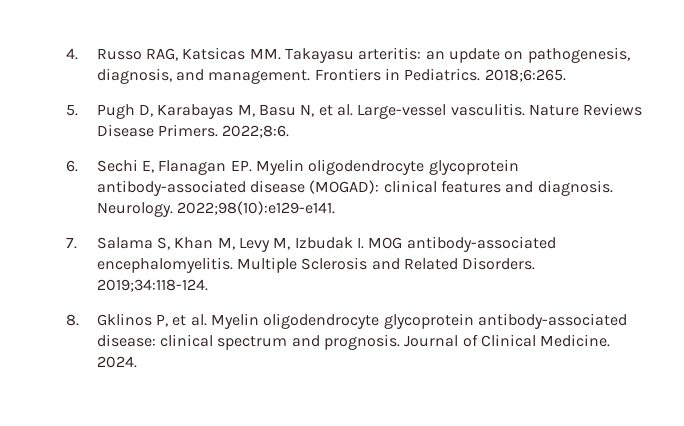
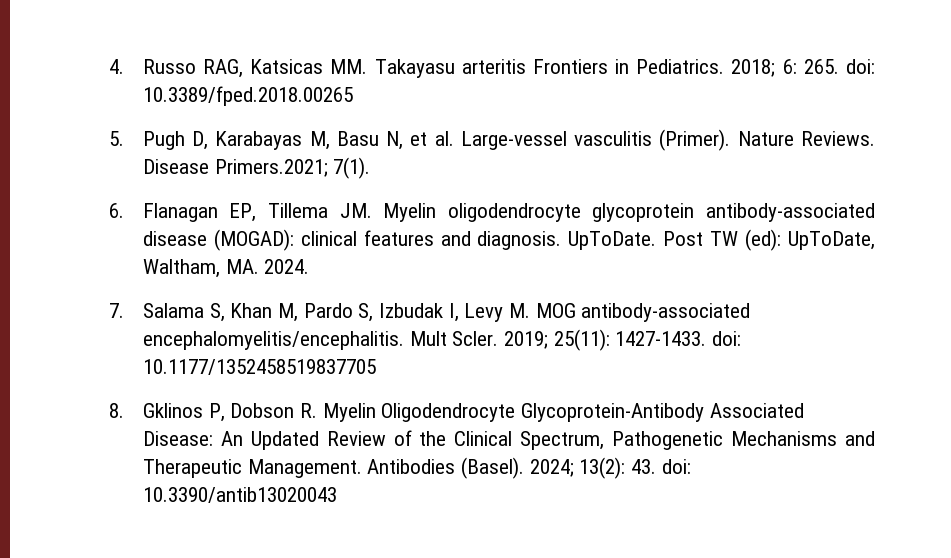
- 4. Russo RAG, Katsicas MM. Takayasu arteritis: an update on pathogenesis, diagnosis, and management. Frontiers in Pediatrics. 2018;6:265.
+ 4. Russo RAG, Katsicas MM. Takayasu arteritis Frontiers in Pediatrics. 2018; 6: 265. doi: 10.3389/fped.2018.00265
- 5. Pugh D, Karabayas M, Basu N, et al. Large-vessel vasculitis. Nature Reviews Disease Primers. 2022;8:6.
- 6. Sechi E, Flanagan EP. Myelin oligodendrocyte glycoprotein antibody-associated disease (MOGAD): clinical features and diagnosis.
+ 5. Pugh D, Karabayas M, Basu N, et al. Large-vessel vasculitis (Primer). Nature Reviews. Disease Primers.2021; 7(1).
+ 6. Flanagan EP, Tillema JM. Myelin oligodendrocyte glycoprotein antibody-associated disease (MOGAD): clinical features and diagnosis.
- Neurology. 2022;98(10):e129-e141.
+ UpToDate. Post TW (ed): UpToDate, Waltham, MA. 2024.
- 7. Salama S, Khan M, Levy M, Izbudak I. MOG antibody-associated encephalomyelitis. Multiple Sclerosis and Related Disorders. 2019;34:118-124.
- 8. Gklinos P, et al. Myelin oligodendrocyte glycoprotein antibody-associated disease: clinical spectrum and prognosis. Journal of Clinical Medicine. 2024.
+ 7. Salama S, Khan M, Pardo S, Izbudak I, Levy M. MOG antibody-associated encephalomyelitis/encephalitis. Mult Scler. 2019; 25(11): 1427-1433. doi: 10.1177/1352458519837705
+ 8. Gklinos P, Dobson R. Myelin Oligodendrocyte Glycoprotein-Antibody Associated Disease: An Updated Review of the Clinical Spectrum, Pathogenetic Mechanisms and Therapeutic Management. Antibodies (Basel). 2024; 13(2): 43. doi: 10.3390/antib13020043

